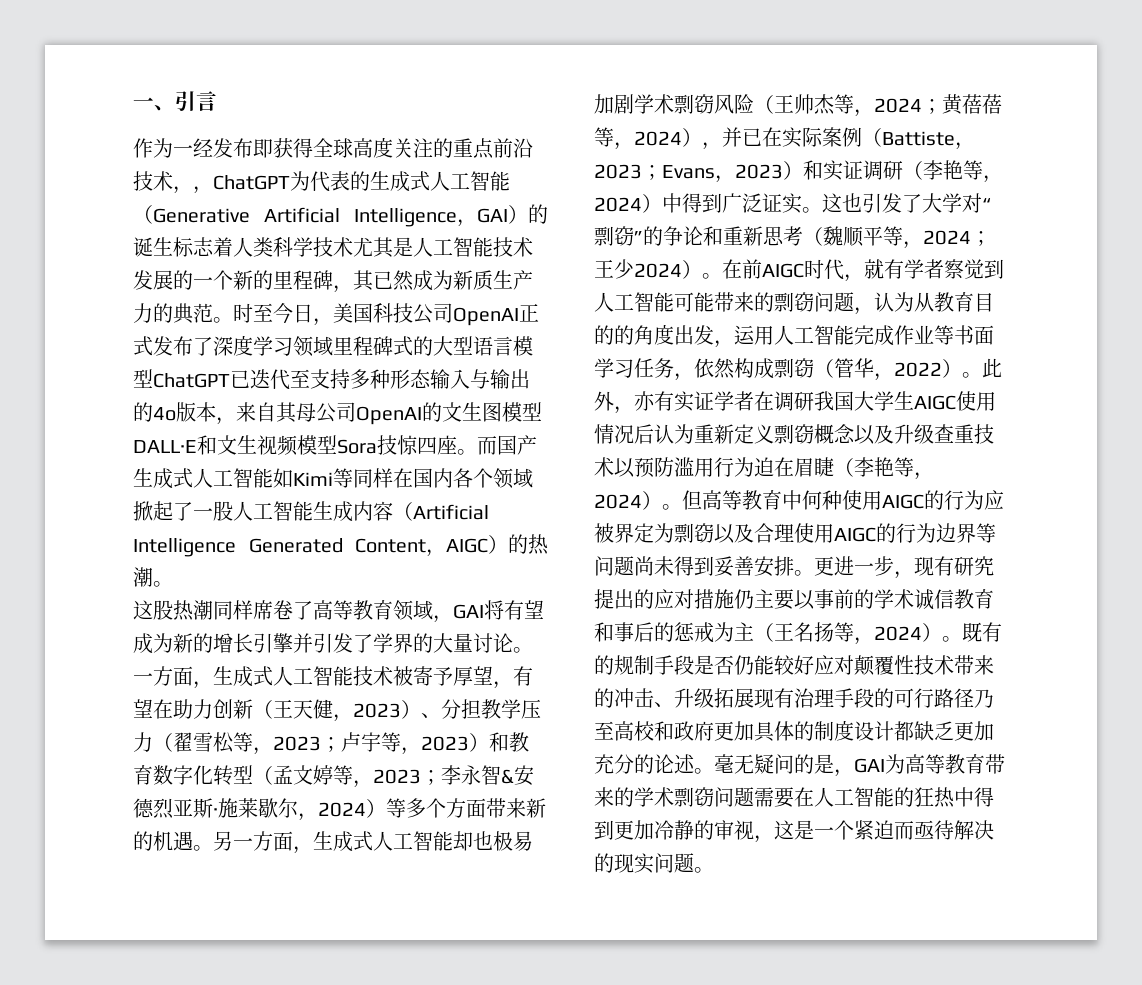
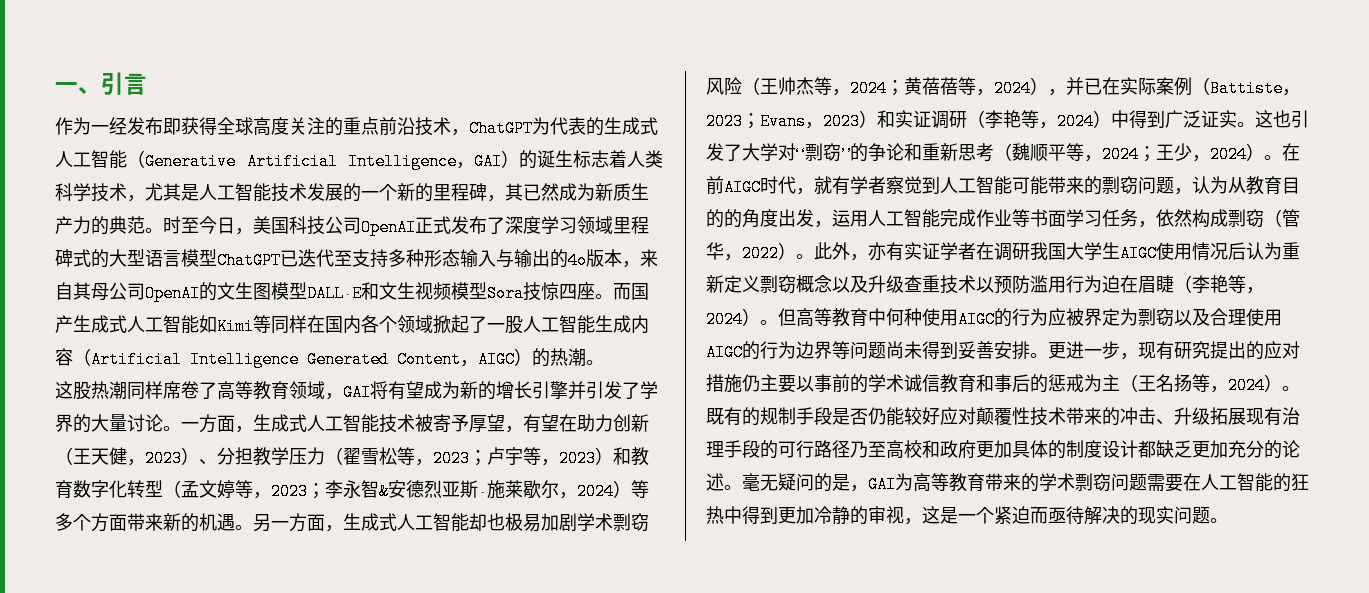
- 作为一经发布即获得全球高度关注的重点前沿技术，，ChatGPT为代表的生成式人工智能（Generative Artificial Intelligence，GAI）的诞生标志着人类科学技术尤其是人工智能技术发展的一个新的里程碑，其已然成为新质生产力的典范。
+ 作为一经发布即获得全球高度关注的重点前沿技术，ChatGPT为代表的生成式人工智能（Generative Artificial Intelligence，GAI）的诞生标志着人类科学技术，尤其是人工智能技术发展的一个新的里程碑，其已然成为新质生产力的典范。
- 这也引发了大学对“剽窃”的争论和重新思考（魏顺平等，2024；王少2024）。
+ 这也引发了大学对“剽窃”的争论和重新思考（魏顺平等，2024；王少，2024）。

